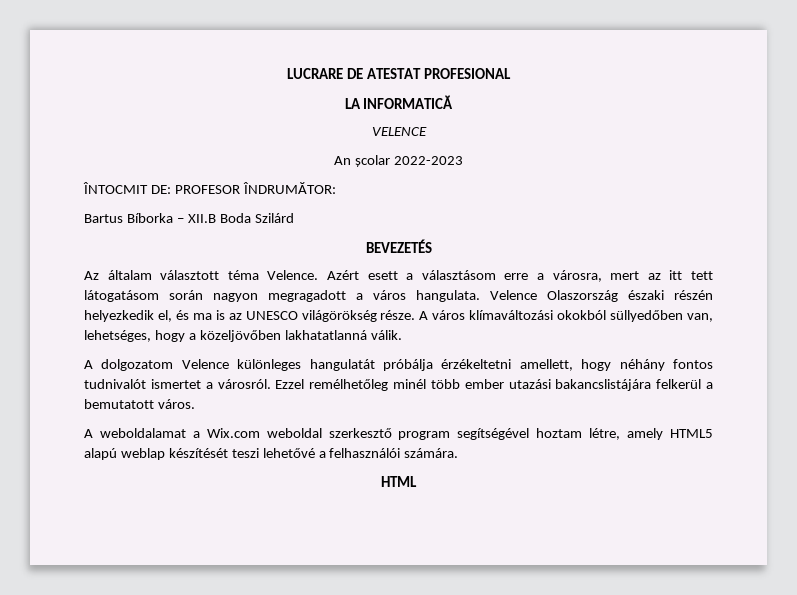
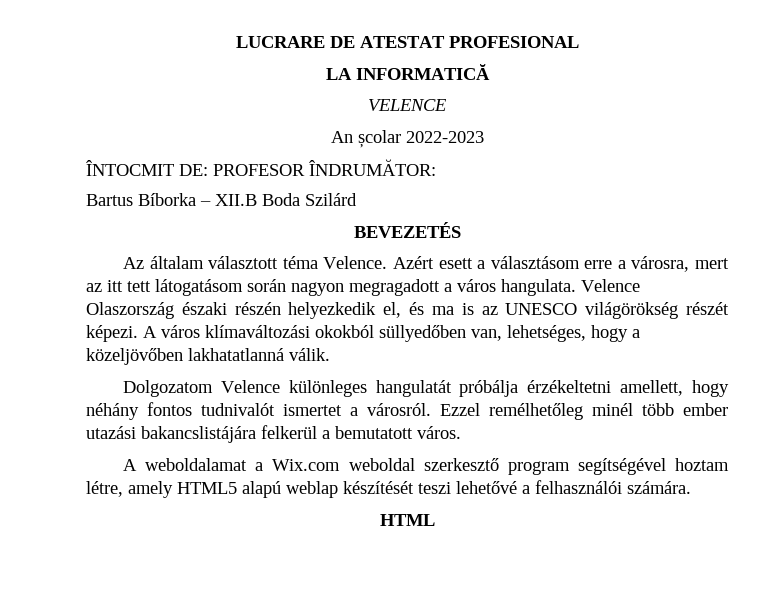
- Velence Olaszország északi részén helyezkedik el, és ma is az UNESCO világörökség része.
+ Velence Olaszország északi részén helyezkedik el, és ma is az UNESCO világörökség részét képezi.
- A dolgozatom Velence különleges hangulatát próbálja érzékeltetni amellett, hogy néhány fontos tudnivalót ismertet a városról.
+ Dolgozatom Velence különleges hangulatát próbálja érzékeltetni amellett, hogy néhány fontos tudnivalót ismertet a városról.

